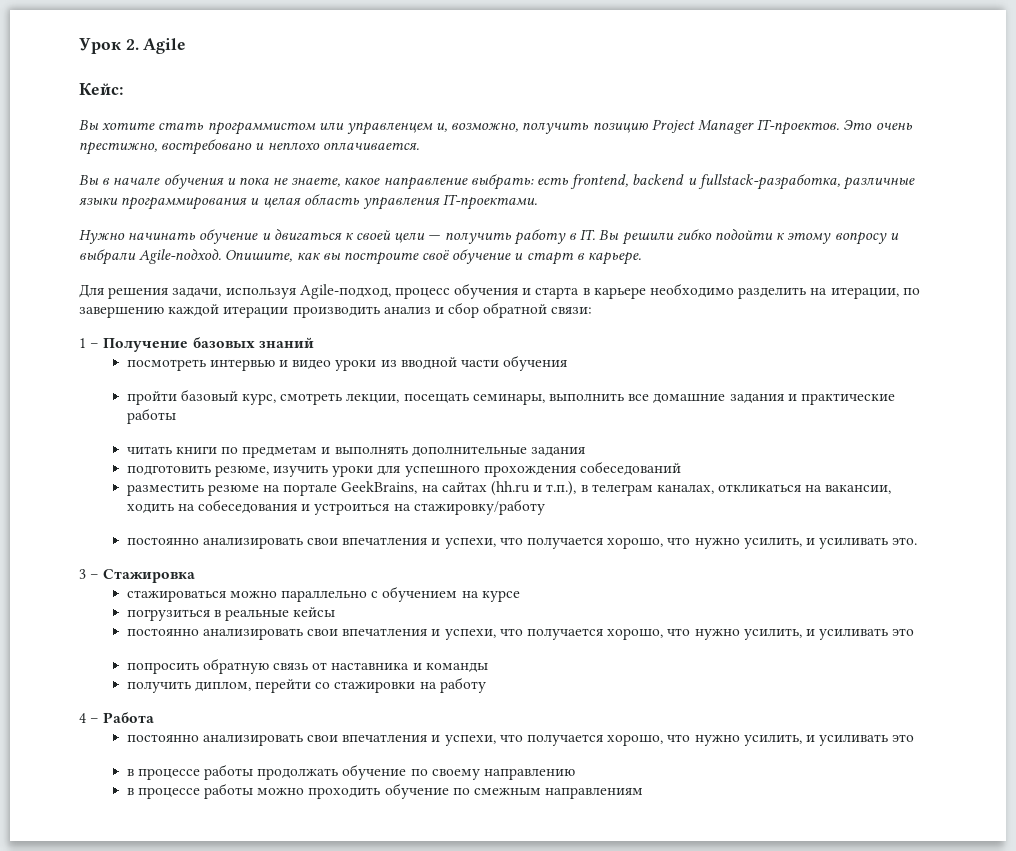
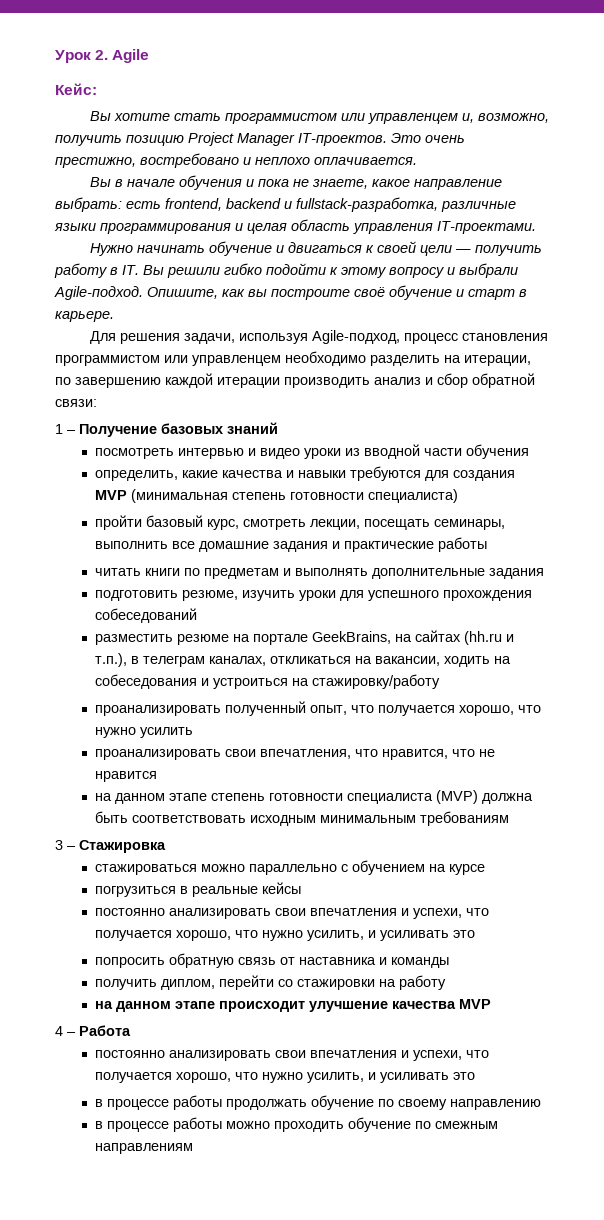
- Для решения задачи, используя Agile-подход, процесс обучения и старта в карьере необходимо разделить на итерации, по завершению каждой итерации производить анализ и сбор обратной связи:
+ Для решения задачи, используя Agile-подход, процесс становления программистом или управленцем необходимо разделить на итерации, по завершению каждой итерации производить анализ и сбор обратной связи:
+ определить, какие качества и навыки требуются для создания MVP (минимальная степень готовности специалиста)
- постоянно анализировать свои впечатления и успехи, что получается хорошо, что нужно усилить, и усиливать это.
+ проанализировать полученный опыт, что получается хорошо, что нужно усилить
+ проанализировать свои впечатления, что нравится, что не нравится
+ на данном этапе степень готовности специалиста (MVP) должна быть соответствовать исходным минимальным требованиям
+ на данном этапе происходит улучшение качества MVP

